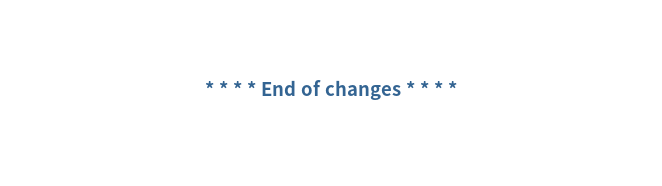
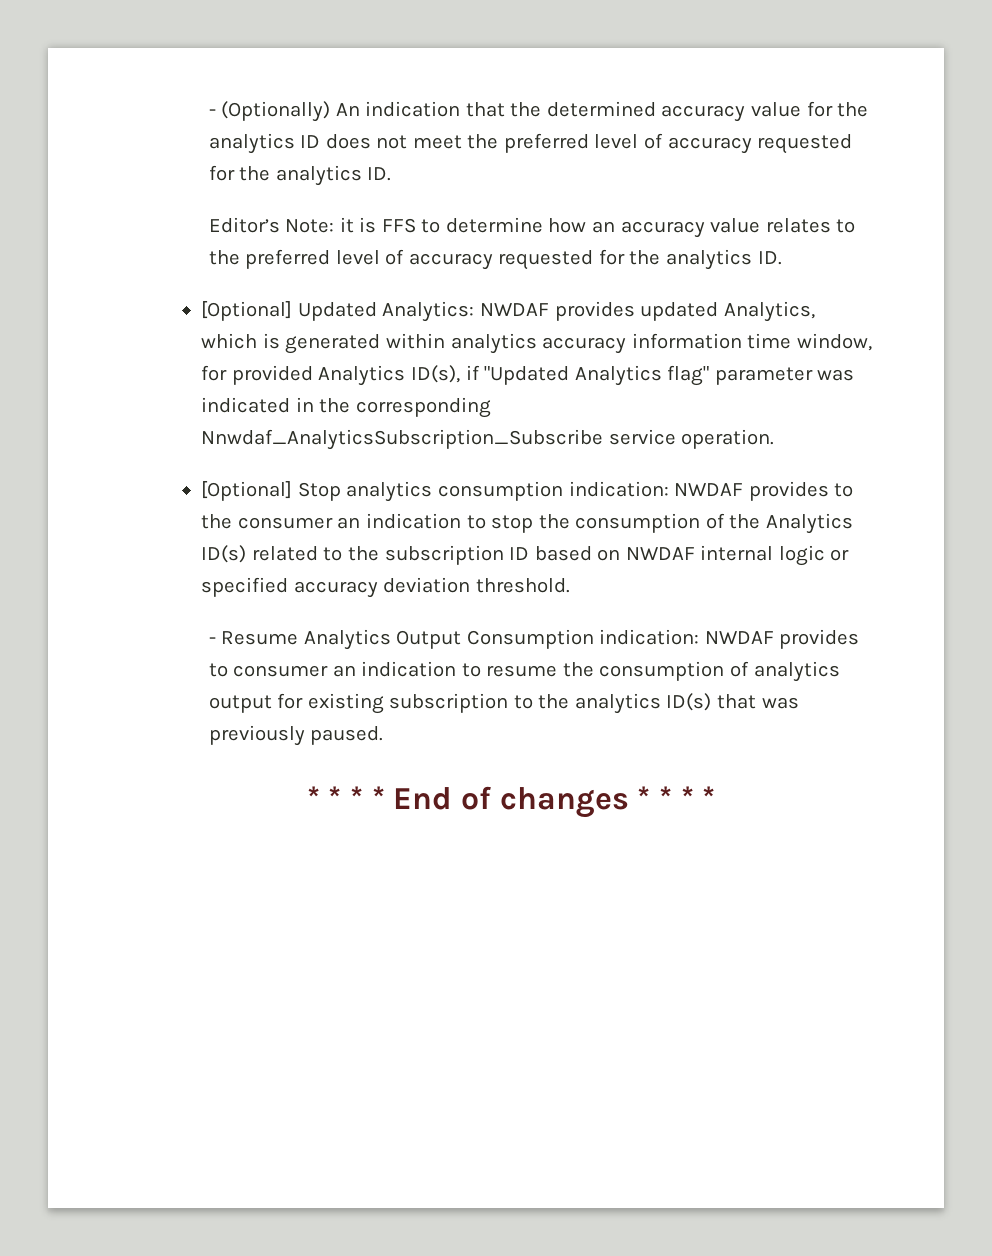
+ - (Optionally) An indication that the determined accuracy value for the analytics ID does not meet the preferred level of accuracy requested for the analytics ID.
+ Editor’s Note: it is FFS to determine how an accuracy value relates to the preferred level of accuracy requested for the analytics ID.
+ [Optional] Updated Analytics: NWDAF provides updated Analytics, which is generated within analytics accuracy information time window, for provided Analytics ID(s), if "Updated Analytics flag" parameter was indicated in the corresponding Nnwdaf_AnalyticsSubscription_Subscribe service operation.
+ [Optional] Stop analytics consumption indication: NWDAF provides to the consumer an indication to stop the consumption of the Analytics ID(s) related to the subscription ID based on NWDAF internal logic or specified accuracy deviation threshold.
+ - Resume Analytics Output Consumption indication: NWDAF provides to consumer an indication to resume the consumption of analytics output for existing subscription to the analytics ID(s) that was previously paused.

